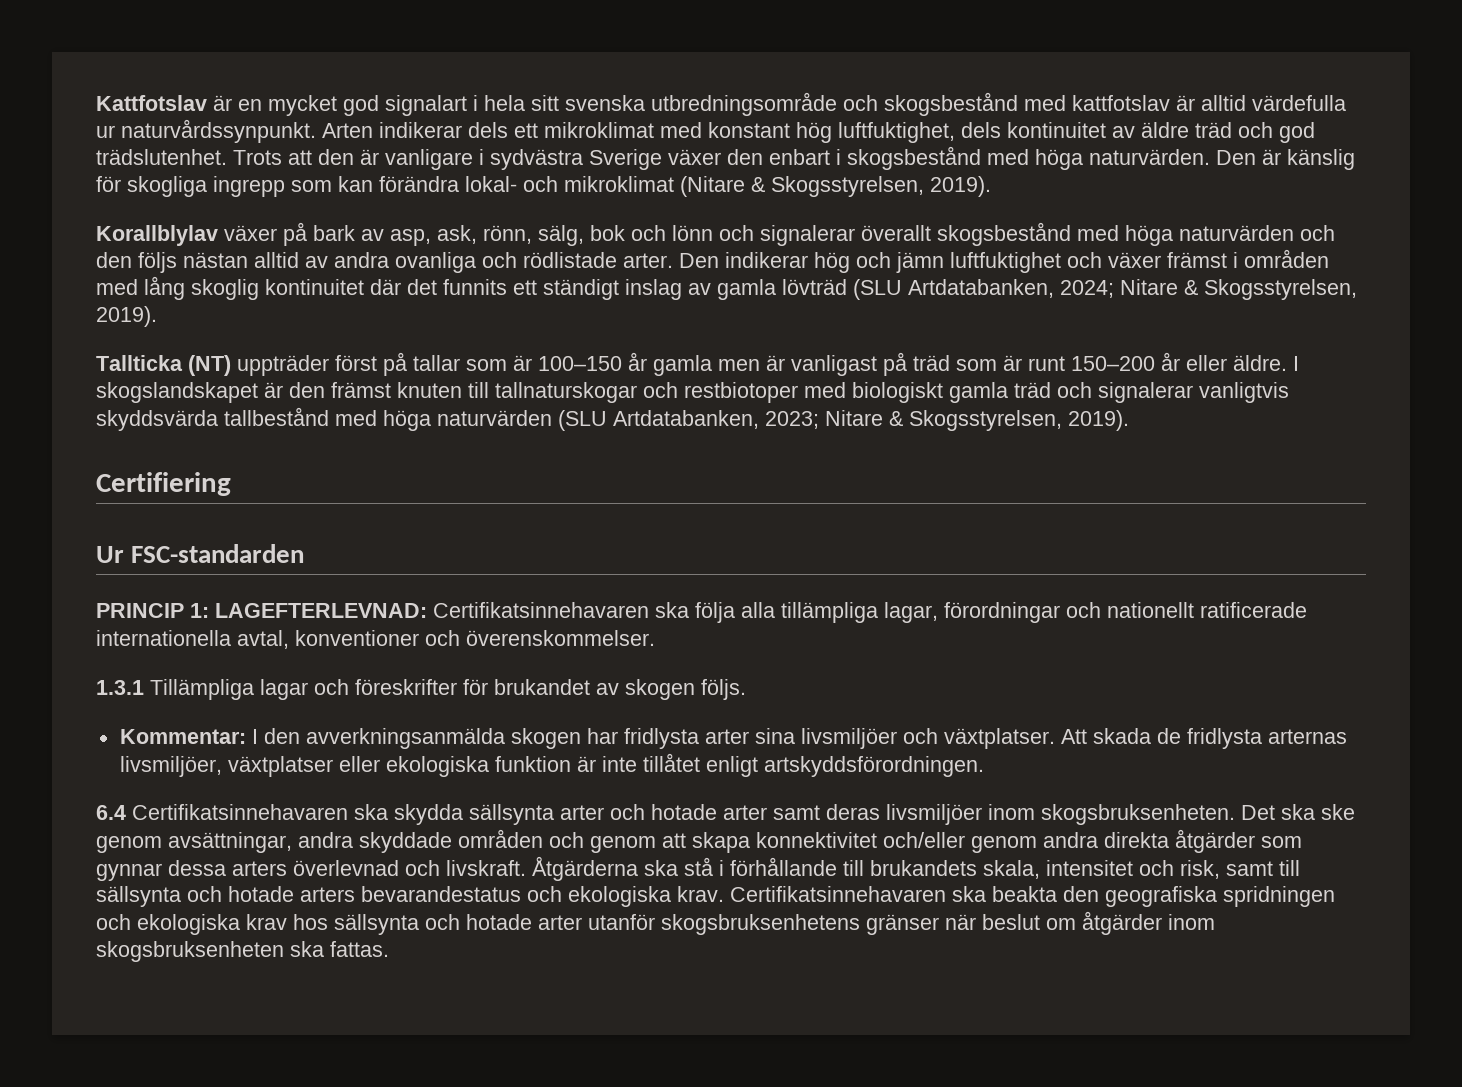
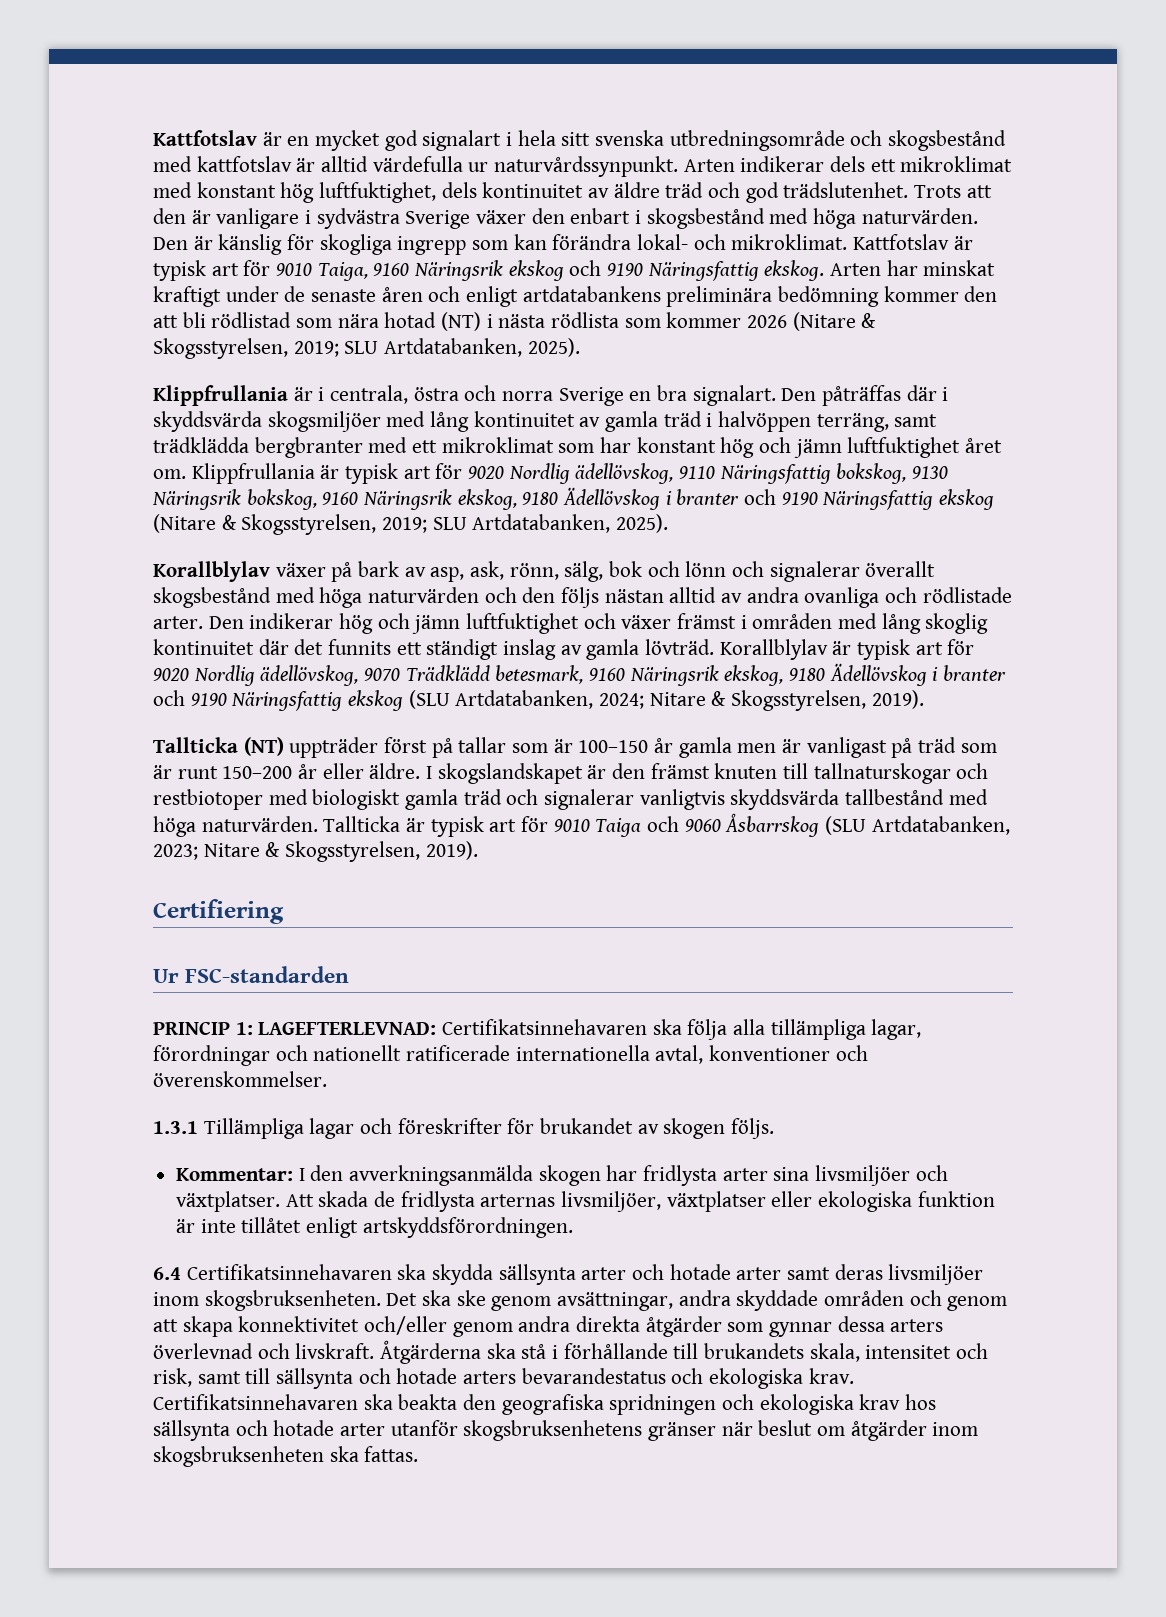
- Den är känslig för skogliga ingrepp som kan förändra lokal- och mikroklimat (Nitare & Skogsstyrelsen, 2019).
+ Den är känslig för skogliga ingrepp som kan förändra lokal- och mikroklimat. Kattfotslav är typisk art för 9010 Taiga, 9160 Näringsrik ekskog och 9190 Näringsfattig ekskog. Arten har minskat kraftigt under de senaste åren och enligt artdatabankens preliminära bedömning kommer den att bli rödlistad som nära hotad (NT) i nästa rödlista som kommer 2026 (Nitare & Skogsstyrelsen, 2019; SLU Artdatabanken, 2025).
+ Klippfrullania är i centrala, östra och norra Sverige en bra signalart. Den påträffas där i skyddsvärda skogsmiljöer med lång kontinuitet av gamla träd i halvöppen terräng, samt trädklädda bergbranter med ett mikroklimat som har konstant hög och jämn luftfuktighet året om. Klippfrullania är typisk art för 9020 Nordlig ädellövskog, 9110 Näringsfattig bokskog, 9130 Näringsrik bokskog, 9160 Näringsrik ekskog, 9180 Ädellövskog i branter och 9190 Näringsfattig ekskog (Nitare & Skogsstyrelsen, 2019; SLU Artdatabanken, 2025).
- Den indikerar hög och jämn luftfuktighet och växer främst i områden med lång skoglig kontinuitet där det funnits ett ständigt inslag av gamla lövträd (SLU Artdatabanken, 2024; Nitare & Skogsstyrelsen, 2019).
+ Den indikerar hög och jämn luftfuktighet och växer främst i områden med lång skoglig kontinuitet där det funnits ett ständigt inslag av gamla lövträd. Korallblylav är typisk art för 9020 Nordlig ädellövskog, 9070 Trädklädd betesmark, 9160 Näringsrik ekskog, 9180 Ädellövskog i branter och 9190 Näringsfattig ekskog (SLU Artdatabanken, 2024; Nitare & Skogsstyrelsen, 2019).
- I skogslandskapet är den främst knuten till tallnaturskogar och restbiotoper med biologiskt gamla träd och signalerar vanligtvis skyddsvärda tallbestånd med höga naturvärden (SLU Artdatabanken, 2023; Nitare & Skogsstyrelsen, 2019).
+ I skogslandskapet är den främst knuten till tallnaturskogar och restbiotoper med biologiskt gamla träd och signalerar vanligtvis skyddsvärda tallbestånd med höga naturvärden. Tallticka är typisk art för 9010 Taiga och 9060 Åsbarrskog (SLU Artdatabanken, 2023; Nitare & Skogsstyrelsen, 2019).

